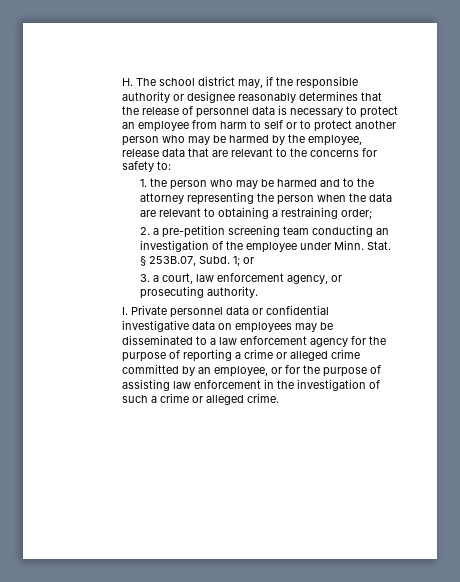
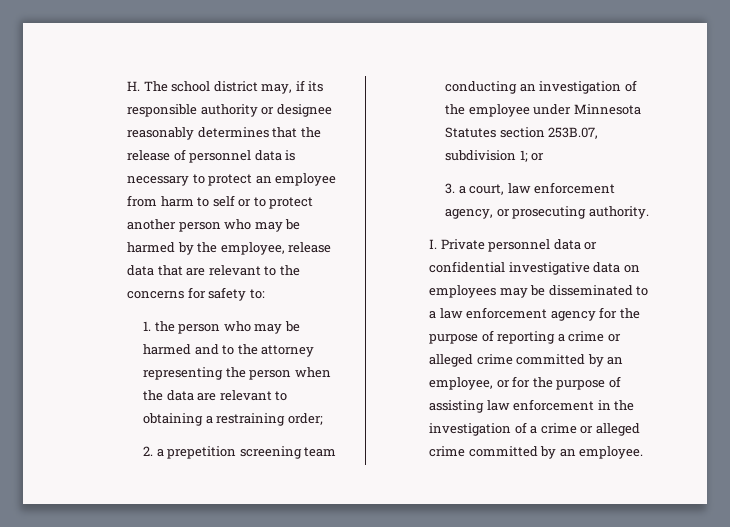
- H. The school district may, if the responsible authority or designee reasonably determines that the release of personnel data is necessary to protect an employee from harm to self or to protect another person who may be harmed by the employee, release data that are relevant to the concerns for safety to:
+ H. The school district may, if its responsible authority or designee reasonably determines that the release of personnel data is necessary to protect an employee from harm to self or to protect another person who may be harmed by the employee, release data that are relevant to the concerns for safety to:
- 2. a pre-petition screening team conducting an investigation of the employee under Minn. Stat. § 253B.07, Subd. 1; or
+ 2. a prepetition screening team conducting an investigation of the employee under Minnesota Statutes section 253B.07, subdivision 1; or
- I. Private personnel data or confidential investigative data on employees may be disseminated to a law enforcement agency for the purpose of reporting a crime or alleged crime committed by an employee, or for the purpose of assisting law enforcement in the investigation of such a crime or alleged crime.
+ I. Private personnel data or confidential investigative data on employees may be disseminated to a law enforcement agency for the purpose of reporting a crime or alleged crime committed by an employee, or for the purpose of assisting law enforcement in the investigation of a crime or alleged crime committed by an employee.

